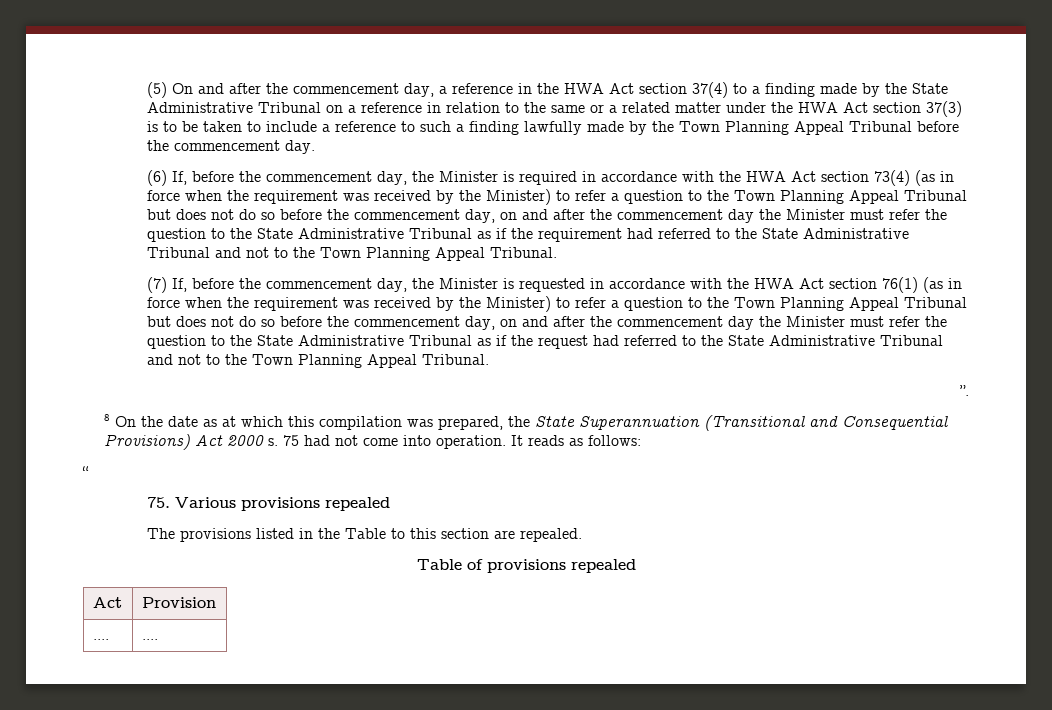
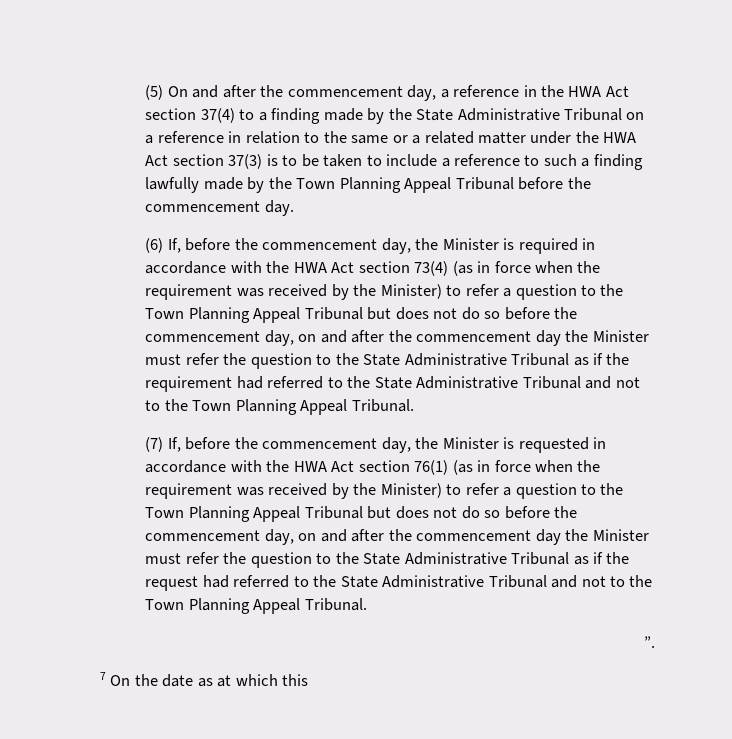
- 8 On the date as at which this compilation was prepared, the State Superannuation (Transitional and Consequential Provisions) Act 2000 s. 75 had not come into operation. It reads as follows:
- “
- 75. Various provisions repealed
- The provisions listed in the Table to this section are repealed.
- Table of provisions repealed
- Act | Provision
- .... | ....
+ 7 On the date as at which this

